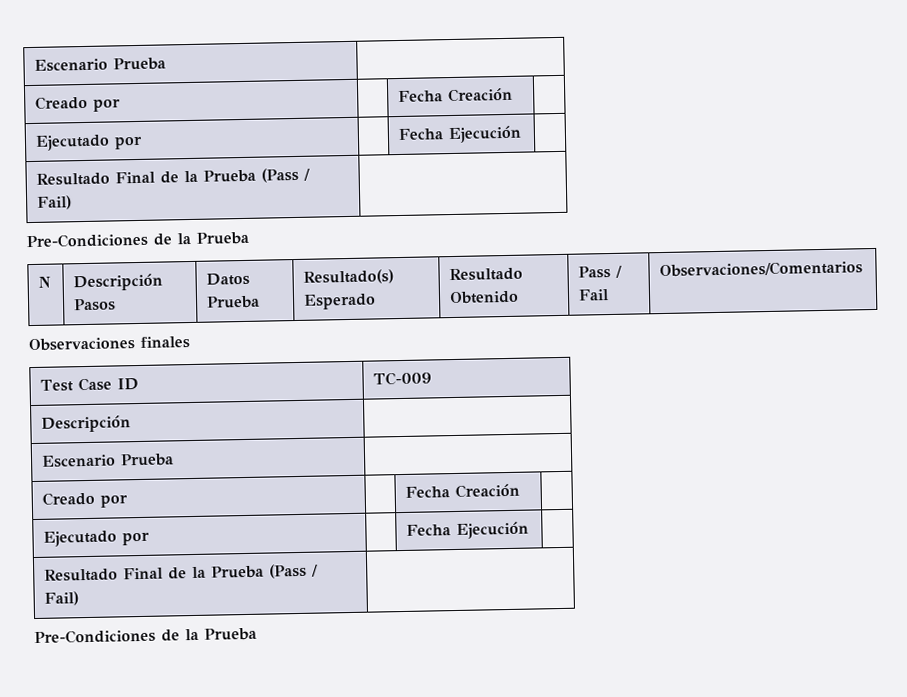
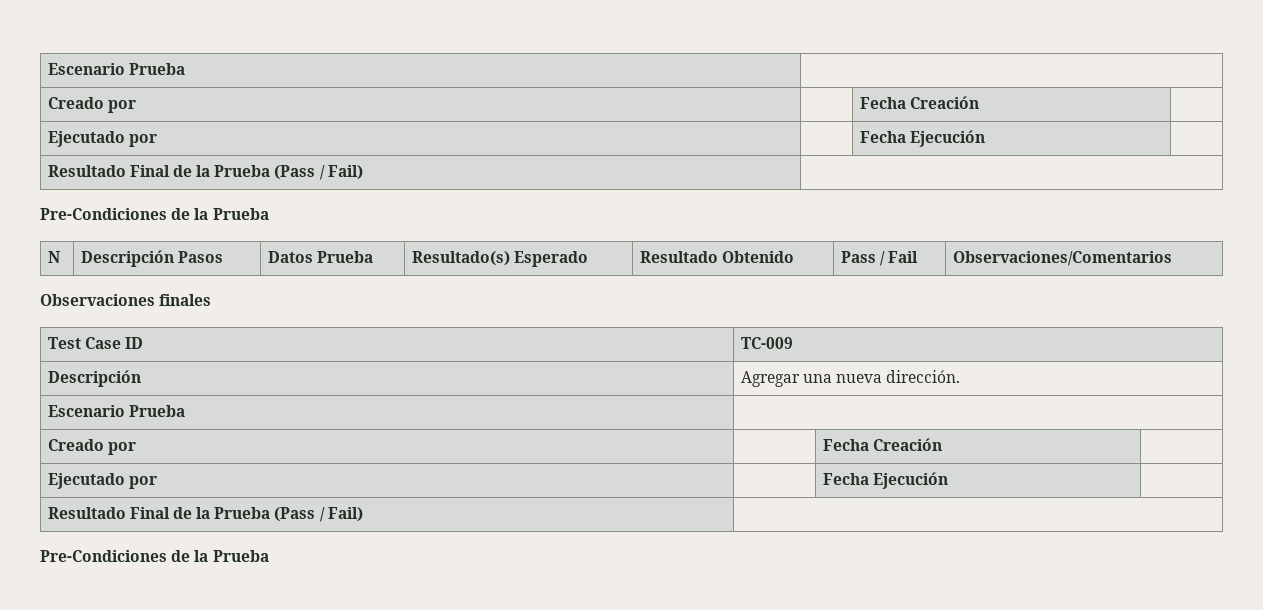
- Descripción |
+ Descripción | Agregar una nueva dirección.

